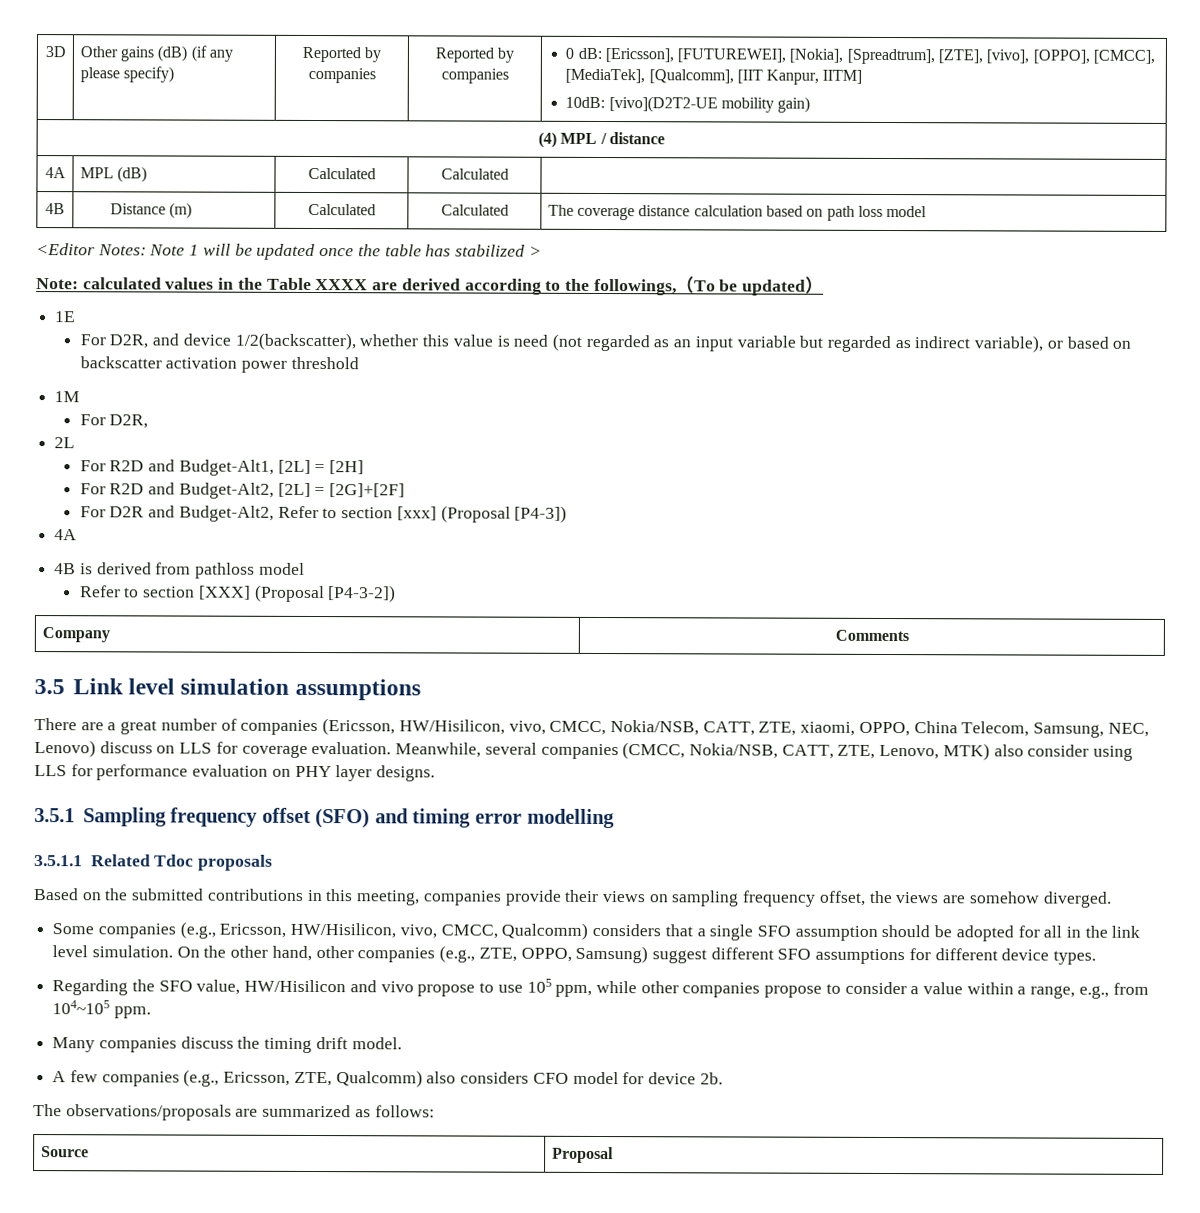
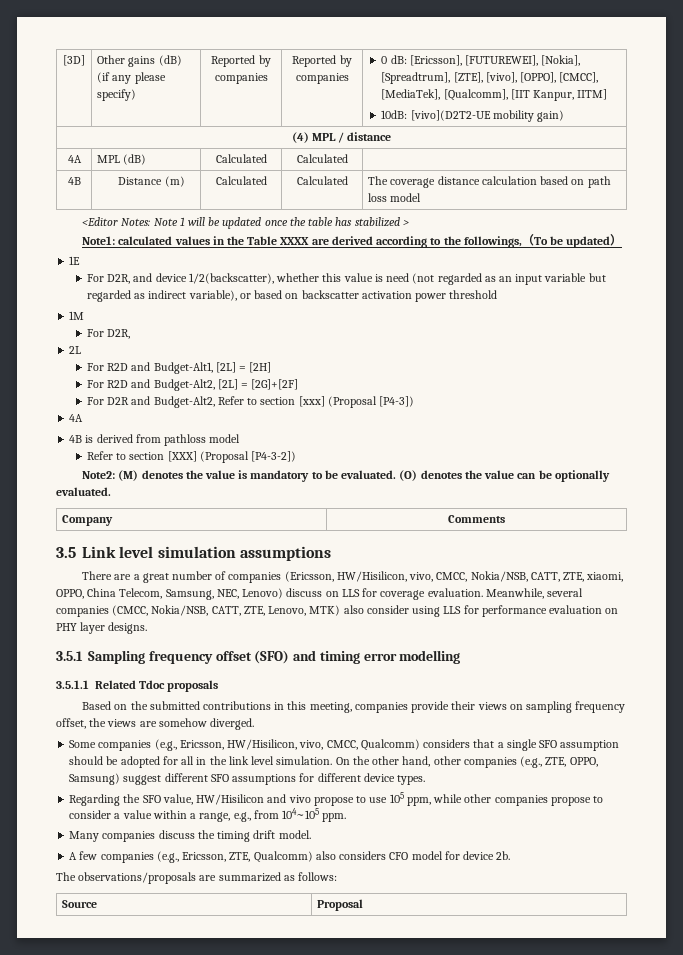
- 3D | Other gains (dB) (if any please specify) | Reported by companies | Reported by companies | 0 dB: [Ericsson], [FUTUREWEI], [Nokia], [Spreadtrum], [ZTE], [vivo], [OPPO], [CMCC], [MediaTek], [Qualcomm], [IIT Kanpur, IITM]
+ [3D] | Other gains (dB) (if any please specify) | Reported by companies | Reported by companies | 0 dB: [Ericsson], [FUTUREWEI], [Nokia], [Spreadtrum], [ZTE], [vivo], [OPPO], [CMCC], [MediaTek], [Qualcomm], [IIT Kanpur, IITM]
- Note: calculated values in the Table XXXX are derived according to the followings,（To be updated）
+ Note1: calculated values in the Table XXXX are derived according to the followings,（To be updated）
+ Note2: (M) denotes the value is mandatory to be evaluated. (O) denotes the value can be optionally evaluated.

